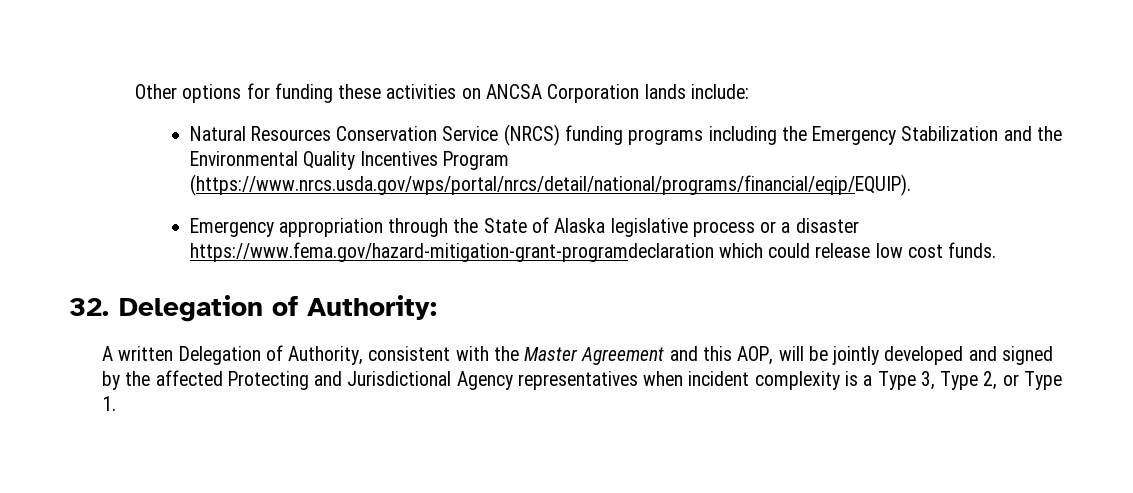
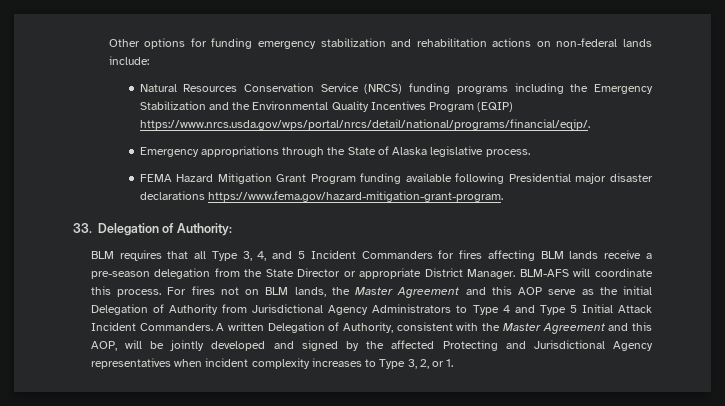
- Other options for funding these activities on ANCSA Corporation lands include:
+ Other options for funding emergency stabilization and rehabilitation actions on non-federal lands include:
- Natural Resources Conservation Service (NRCS) funding programs including the Emergency Stabilization and the Environmental Quality Incentives Program (https://www.nrcs.usda.gov/wps/portal/nrcs/detail/national/programs/financial/eqip/EQUIP).
- Emergency appropriation through the State of Alaska legislative process or a disaster https://www.fema.gov/hazard-mitigation-grant-programdeclaration which could release low cost funds.
- 32. Delegation of Authority:
- A written Delegation of Authority, consistent with the Master Agreement and this AOP, will be jointly developed and signed by the affected Protecting and Jurisdictional Agency representatives when incident complexity is a Type 3, Type 2, or Type 1.
+ Natural Resources Conservation Service (NRCS) funding programs including the Emergency Stabilization and the Environmental Quality Incentives Program (EQIP) https://www.nrcs.usda.gov/wps/portal/nrcs/detail/national/programs/financial/eqip/.
+ Emergency appropriations through the State of Alaska legislative process.
+ FEMA Hazard Mitigation Grant Program funding available following Presidential major disaster declarations https://www.fema.gov/hazard-mitigation-grant-program.
+ 33. Delegation of Authority:
+ BLM requires that all Type 3, 4, and 5 Incident Commanders for fires affecting BLM lands receive a pre-season delegation from the State Director or appropriate District Manager. BLM-AFS will coordinate this process. For fires not on BLM lands, the Master Agreement and this AOP serve as the initial Delegation of Authority from Jurisdictional Agency Administrators to Type 4 and Type 5 Initial Attack Incident Commanders. A written Delegation of Authority, consistent with the Master Agreement and this AOP, will be jointly developed and signed by the affected Protecting and Jurisdictional Agency representatives when incident complexity increases to Type 3, 2, or 1.

